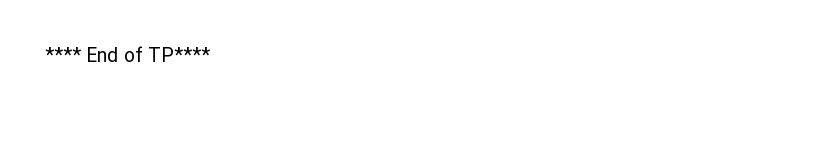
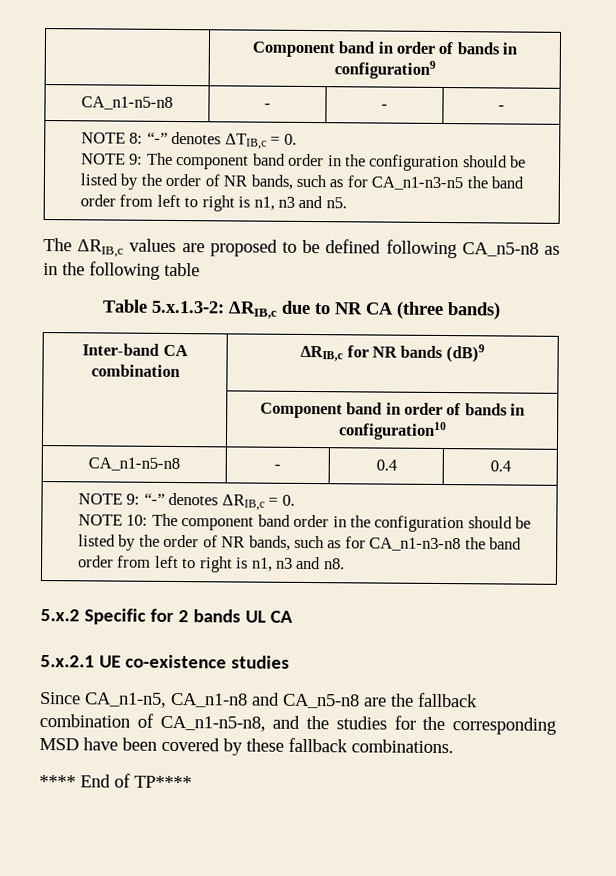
+ | Component band in order of bands in configuration9
+ CA_n1-n5-n8 | - | - | -
+ NOTE 8: “-” denotes ΔTIB,c = 0.
+ NOTE 9: The component band order in the configuration should be listed by the order of NR bands, such as for CA_n1-n3-n5 the band order from left to right is n1, n3 and n5.
+ The ΔRIB,c values are proposed to be defined following CA_n5-n8 as in the following table
+ Table 5.x.1.3-2: ΔRIB,c due to NR CA (three bands)
+ Inter-band CA combination | ΔRIB,c for NR bands (dB)9
+ | Component band in order of bands in configuration10
+ CA_n1-n5-n8 | - | 0.4 | 0.4
+ NOTE 9: “-” denotes ΔRIB,c = 0.
+ NOTE 10: The component band order in the configuration should be listed by the order of NR bands, such as for CA_n1-n3-n8 the band order from left to right is n1, n3 and n8.
+ 5.x.2 Specific for 2 bands UL CA
+ 5.x.2.1 UE co-existence studies
+ Since CA_n1-n5, CA_n1-n8 and CA_n5-n8 are the fallback combination of CA_n1-n5-n8, and the studies for the corresponding MSD have been covered by these fallback combinations.

